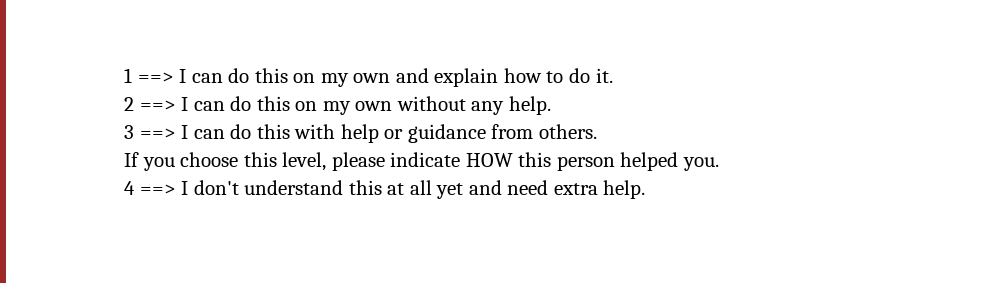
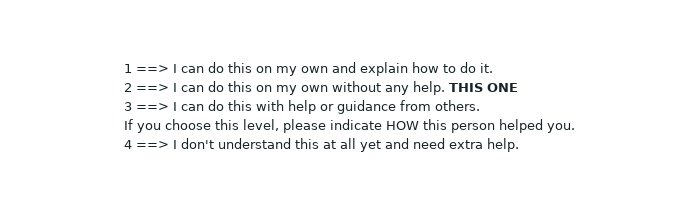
+ THIS ONE

